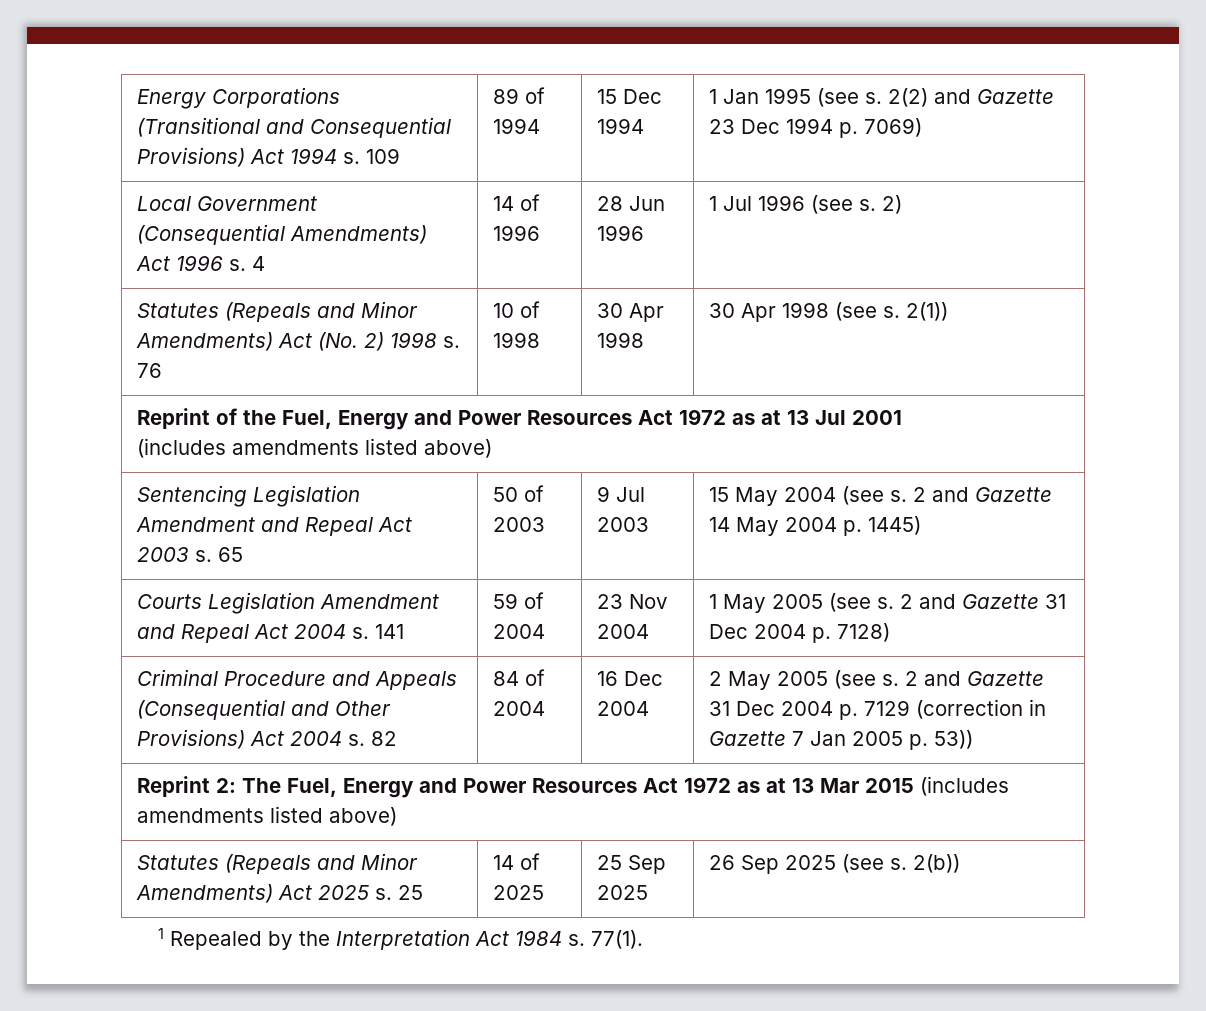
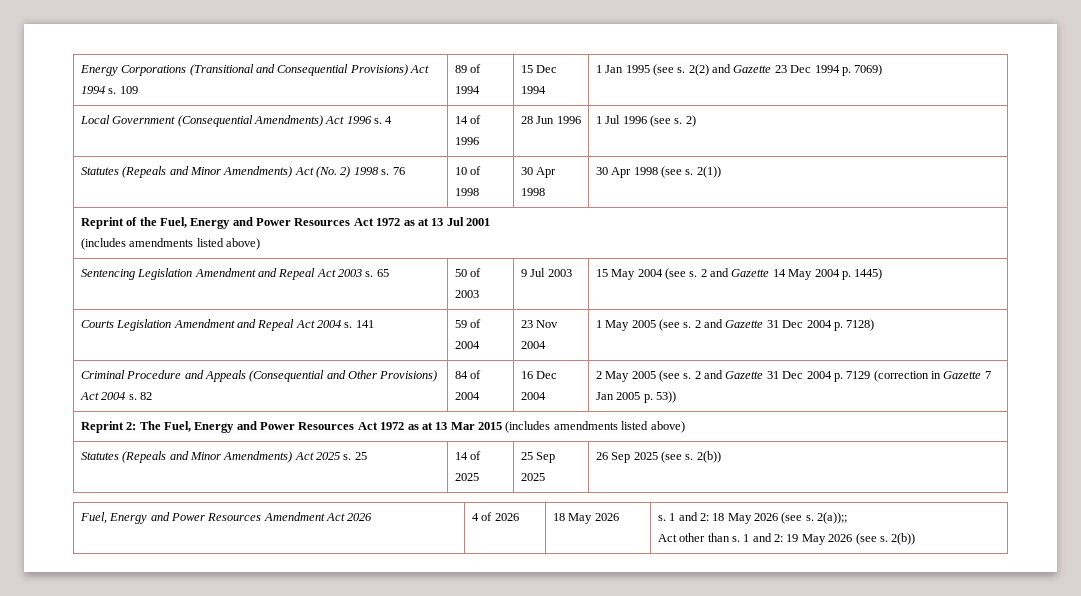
- 1 Repealed by the Interpretation Act 1984 s. 77(1).
+ Fuel, Energy and Power Resources Amendment Act 2026 | 4 of 2026 | 18 May 2026 | s. 1 and 2: 18 May 2026 (see s. 2(a));;
+ Act other than s. 1 and 2: 19 May 2026 (see s. 2(b))

